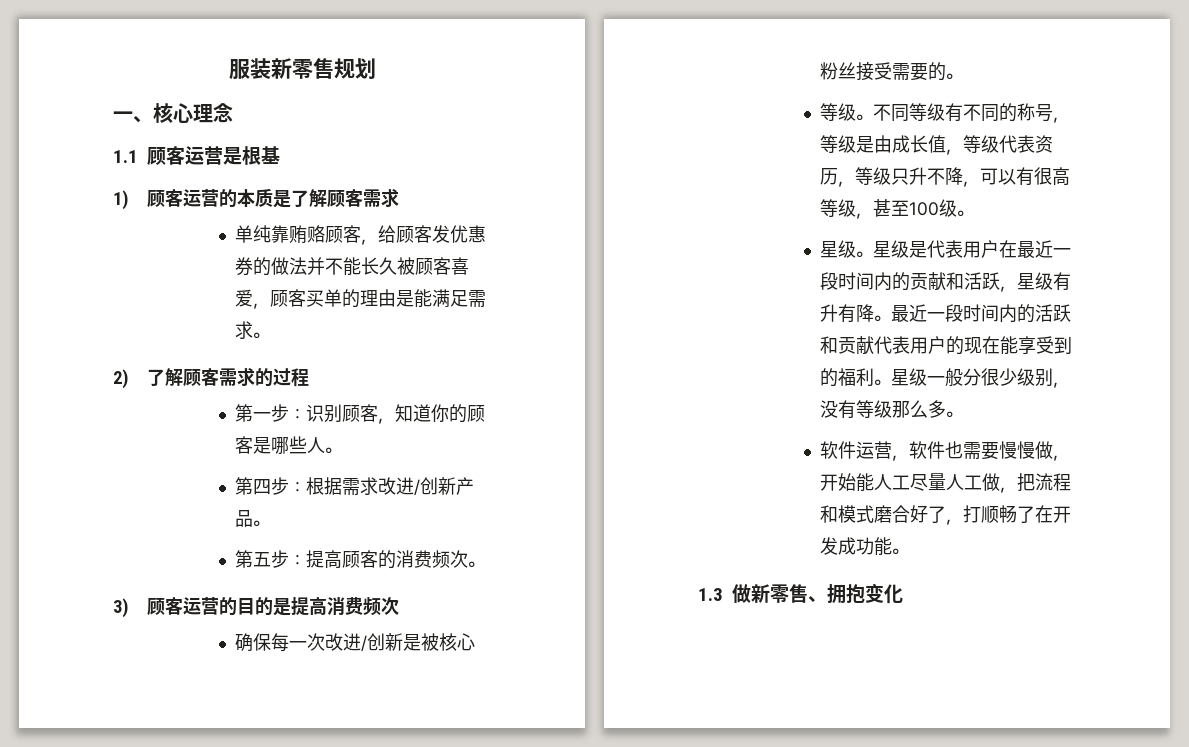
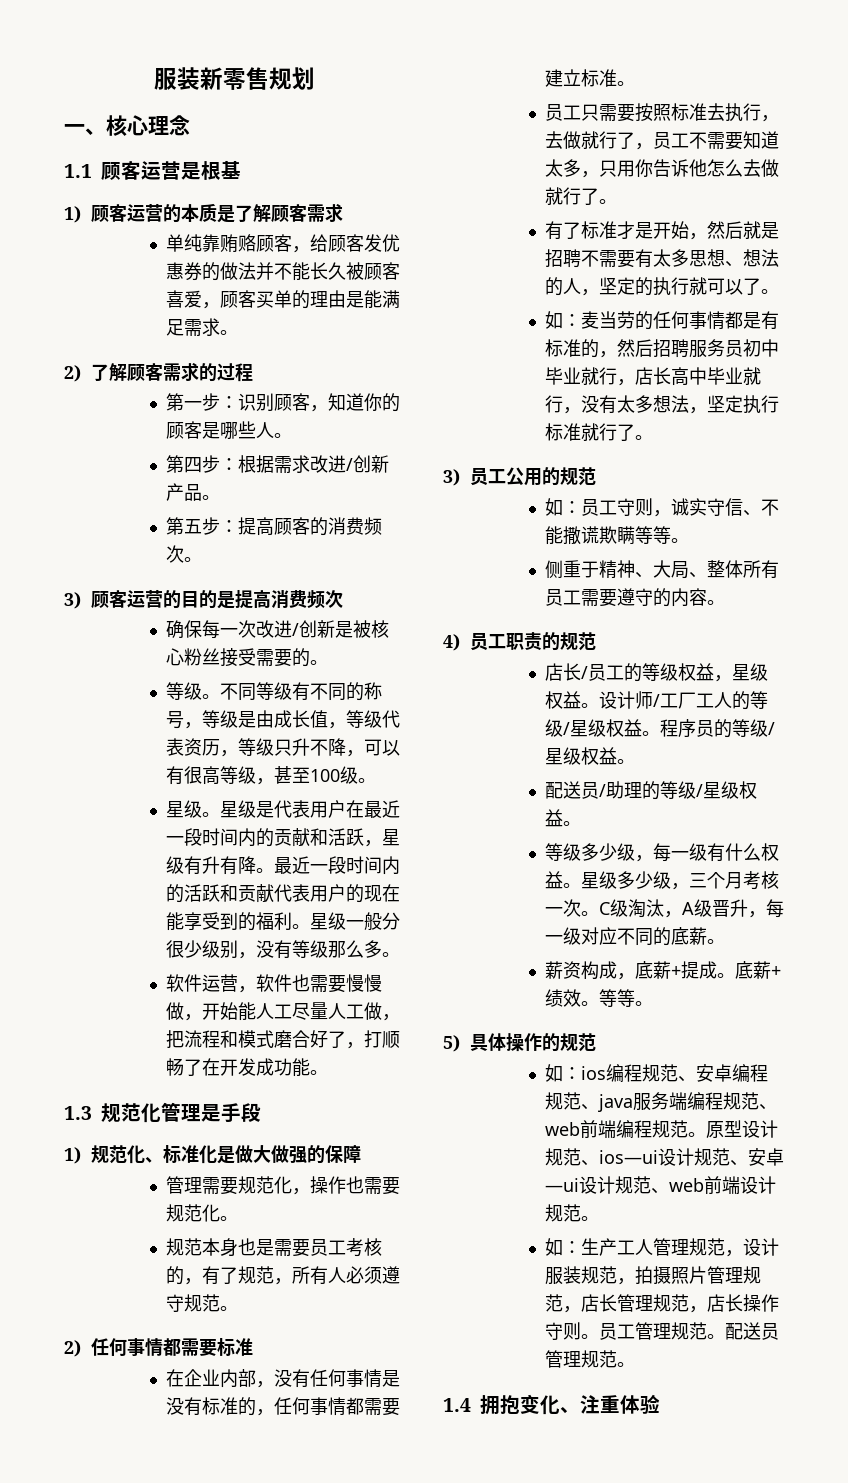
- 1.3做新零售、拥抱变化
+ 1.3规范化管理是手段
+ 1)规范化、标准化是做大做强的保障
+ 管理需要规范化，操作也需要规范化。
+ 规范本身也是需要员工考核的，有了规范，所有人必须遵守规范。
+ 2)任何事情都需要标准
+ 在企业内部，没有任何事情是没有标准的，任何事情都需要建立标准。
+ 员工只需要按照标准去执行，去做就行了，员工不需要知道太多，只用你告诉他怎么去做就行了。
+ 有了标准才是开始，然后就是招聘不需要有太多思想、想法的人，坚定的执行就可以了。
+ 如：麦当劳的任何事情都是有标准的，然后招聘服务员初中毕业就行，店长高中毕业就行，没有太多想法，坚定执行标准就行了。
+ 3)员工公用的规范
+ 如：员工守则，诚实守信、不能撒谎欺瞒等等。
+ 侧重于精神、大局、整体所有员工需要遵守的内容。
+ 4)员工职责的规范
+ 店长/员工的等级权益，星级权益。设计师/工厂工人的等级/星级权益。程序员的等级/星级权益。
+ 配送员/助理的等级/星级权益。
+ 等级多少级，每一级有什么权益。星级多少级，三个月考核一次。C级淘汰，A级晋升，每一级对应不同的底薪。
+ 薪资构成，底薪+提成。底薪+绩效。等等。
+ 5)具体操作的规范
+ 如：ios编程规范、安卓编程规范、java服务端编程规范、web前端编程规范。原型设计规范、ios—ui设计规范、安卓—ui设计规范、web前端设计规范。
+ 如：生产工人管理规范，设计服装规范，拍摄照片管理规范，店长管理规范，店长操作守则。员工管理规范。配送员管理规范。
+ 1.4拥抱变化、注重体验

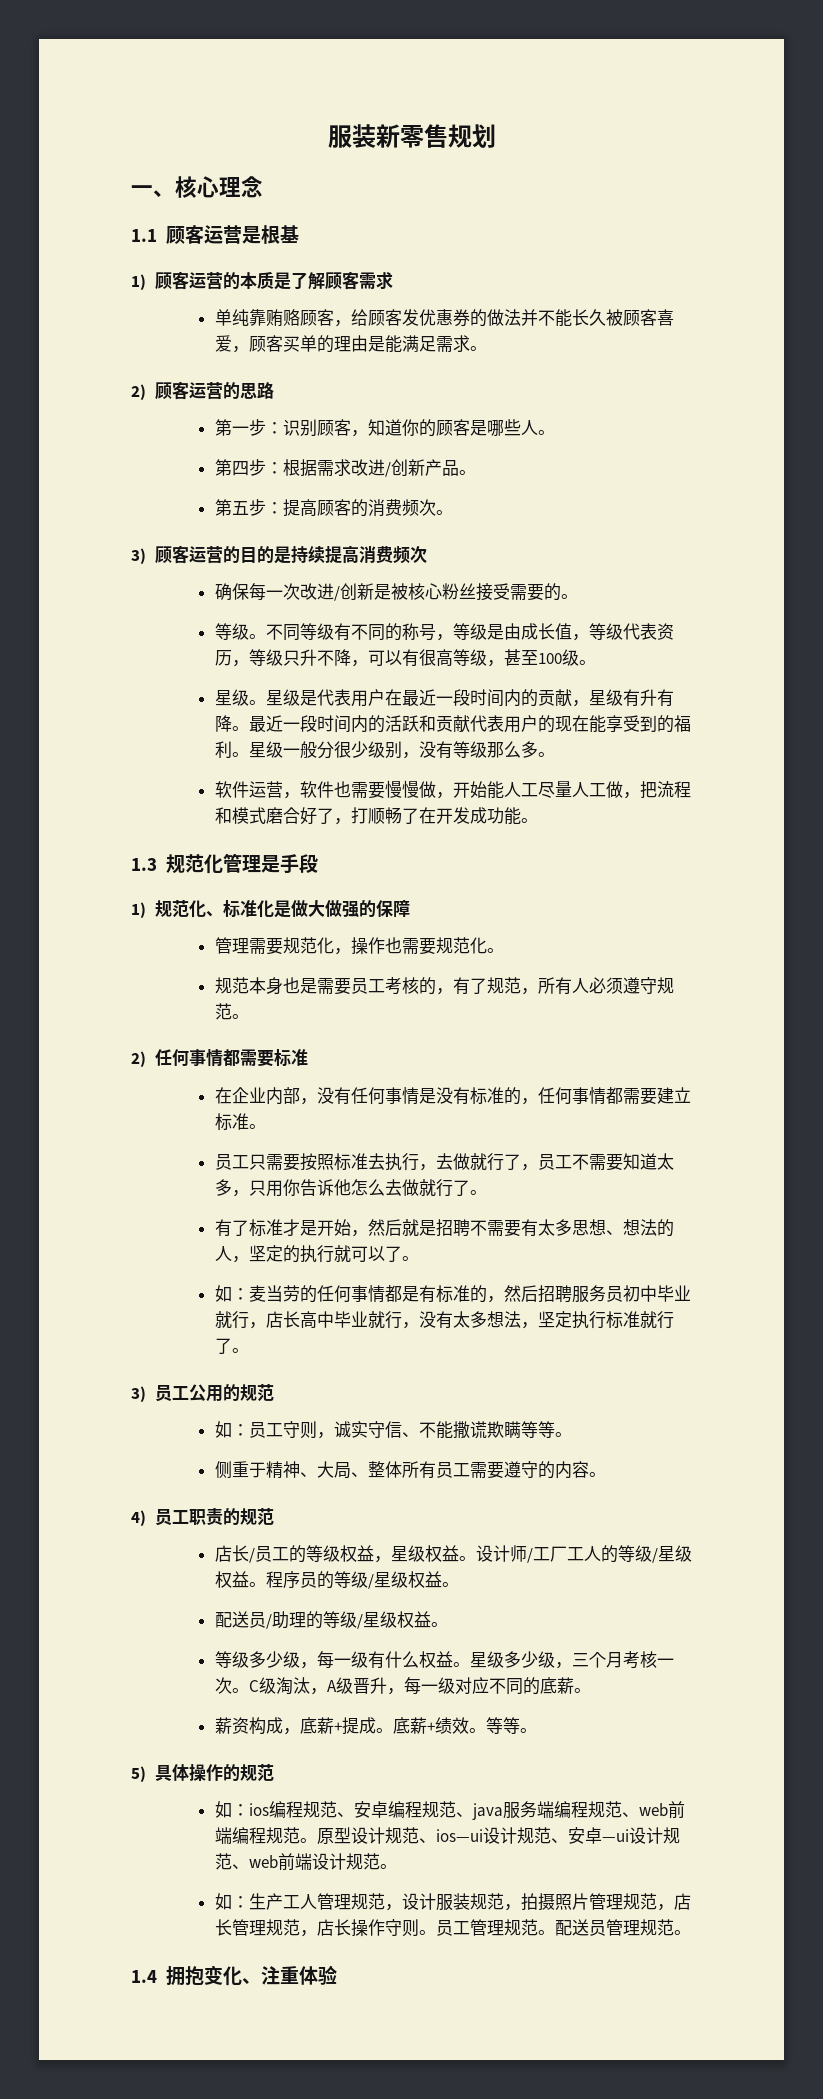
- 2)了解顾客需求的过程
+ 2)顾客运营的思路
- 3)顾客运营的目的是提高消费频次
+ 3)顾客运营的目的是持续提高消费频次
- 星级是代表用户在最近一段时间内的贡献和活跃，星级有升有降。
+ 星级是代表用户在最近一段时间内的贡献，星级有升有降。

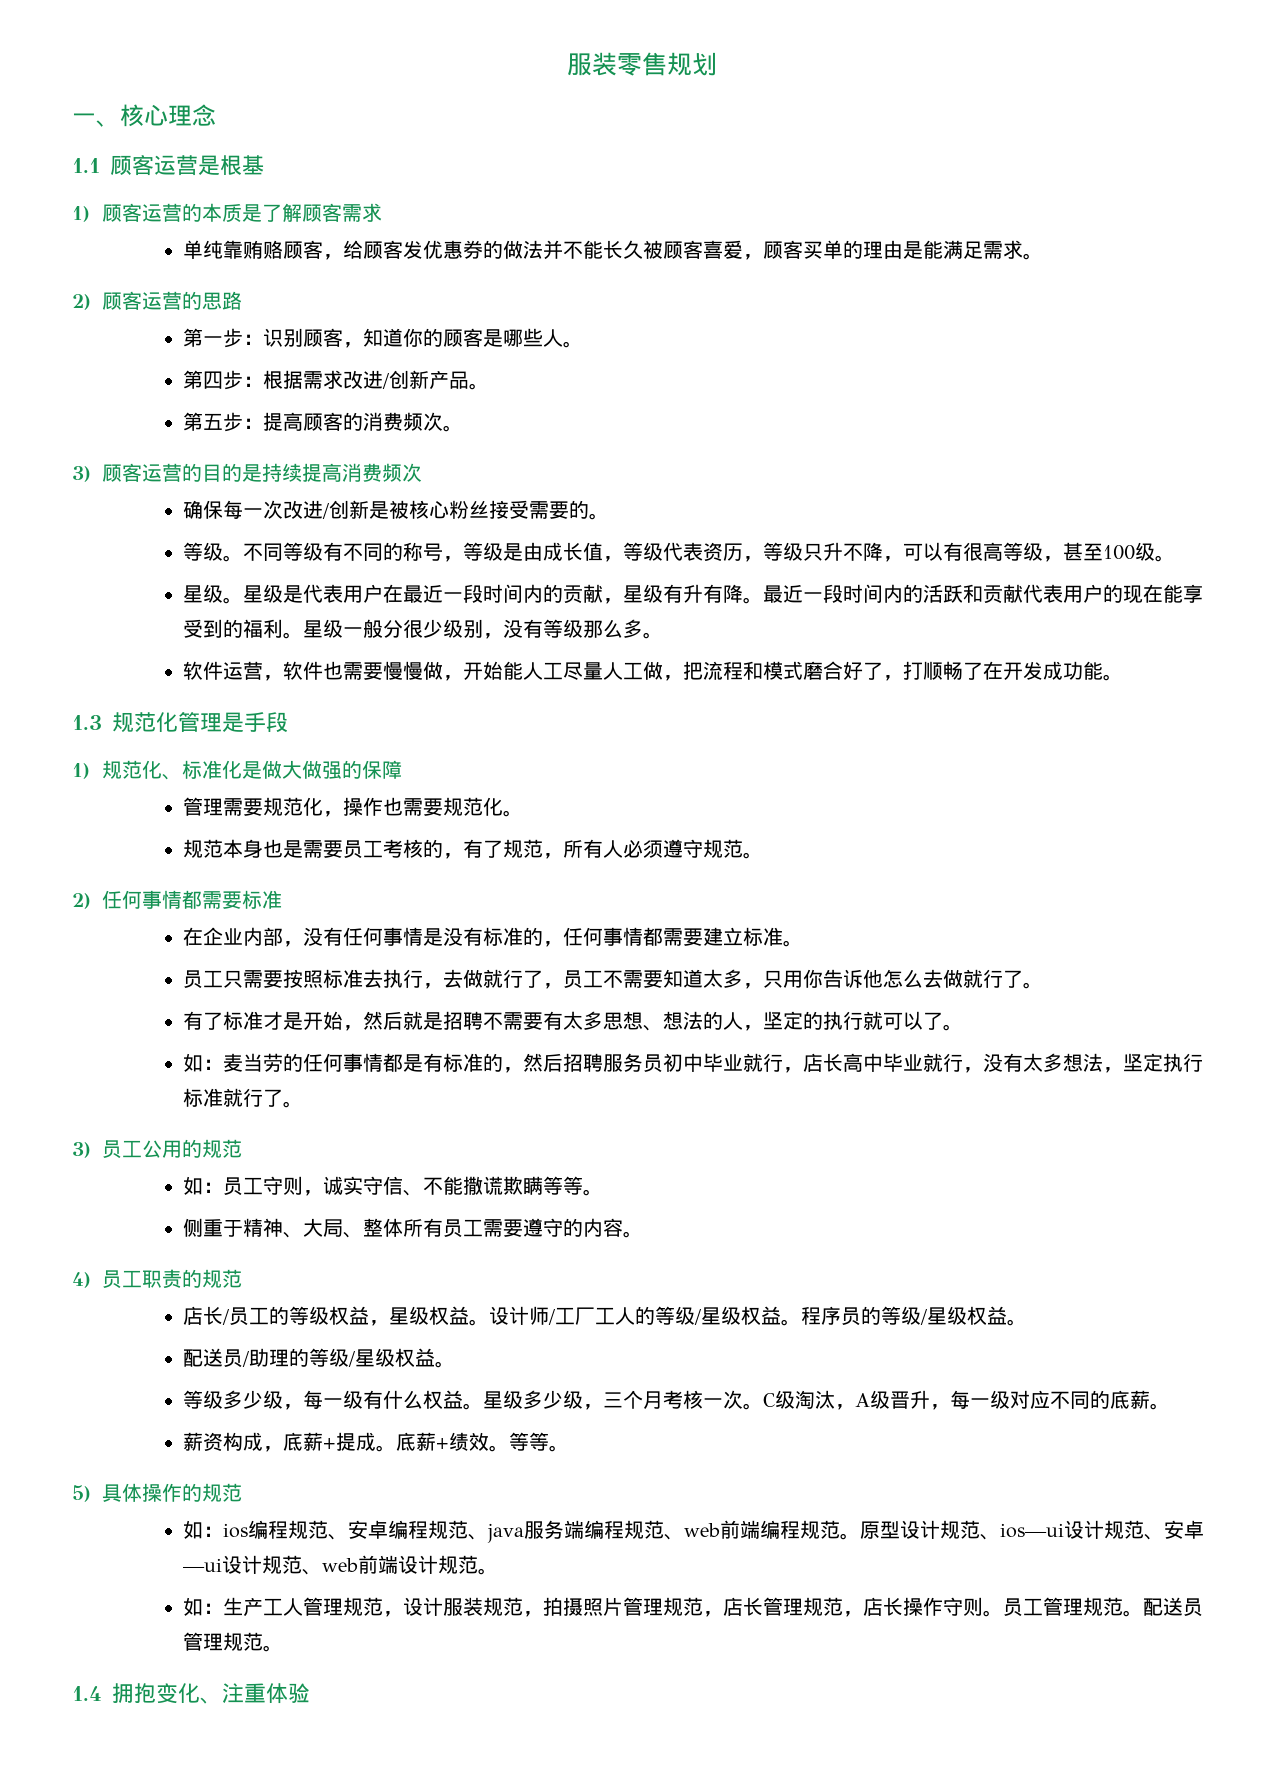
- 服装新零售规划
+ 服装零售规划

